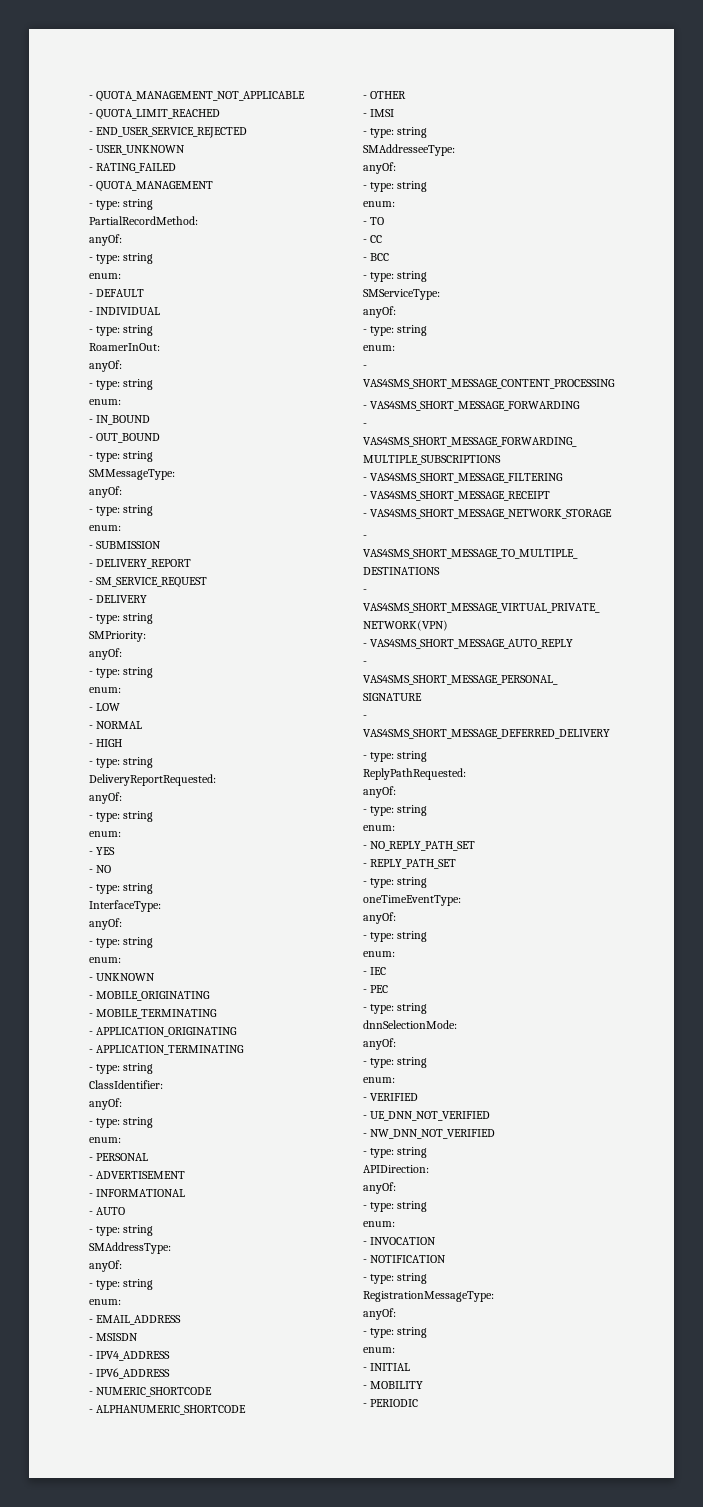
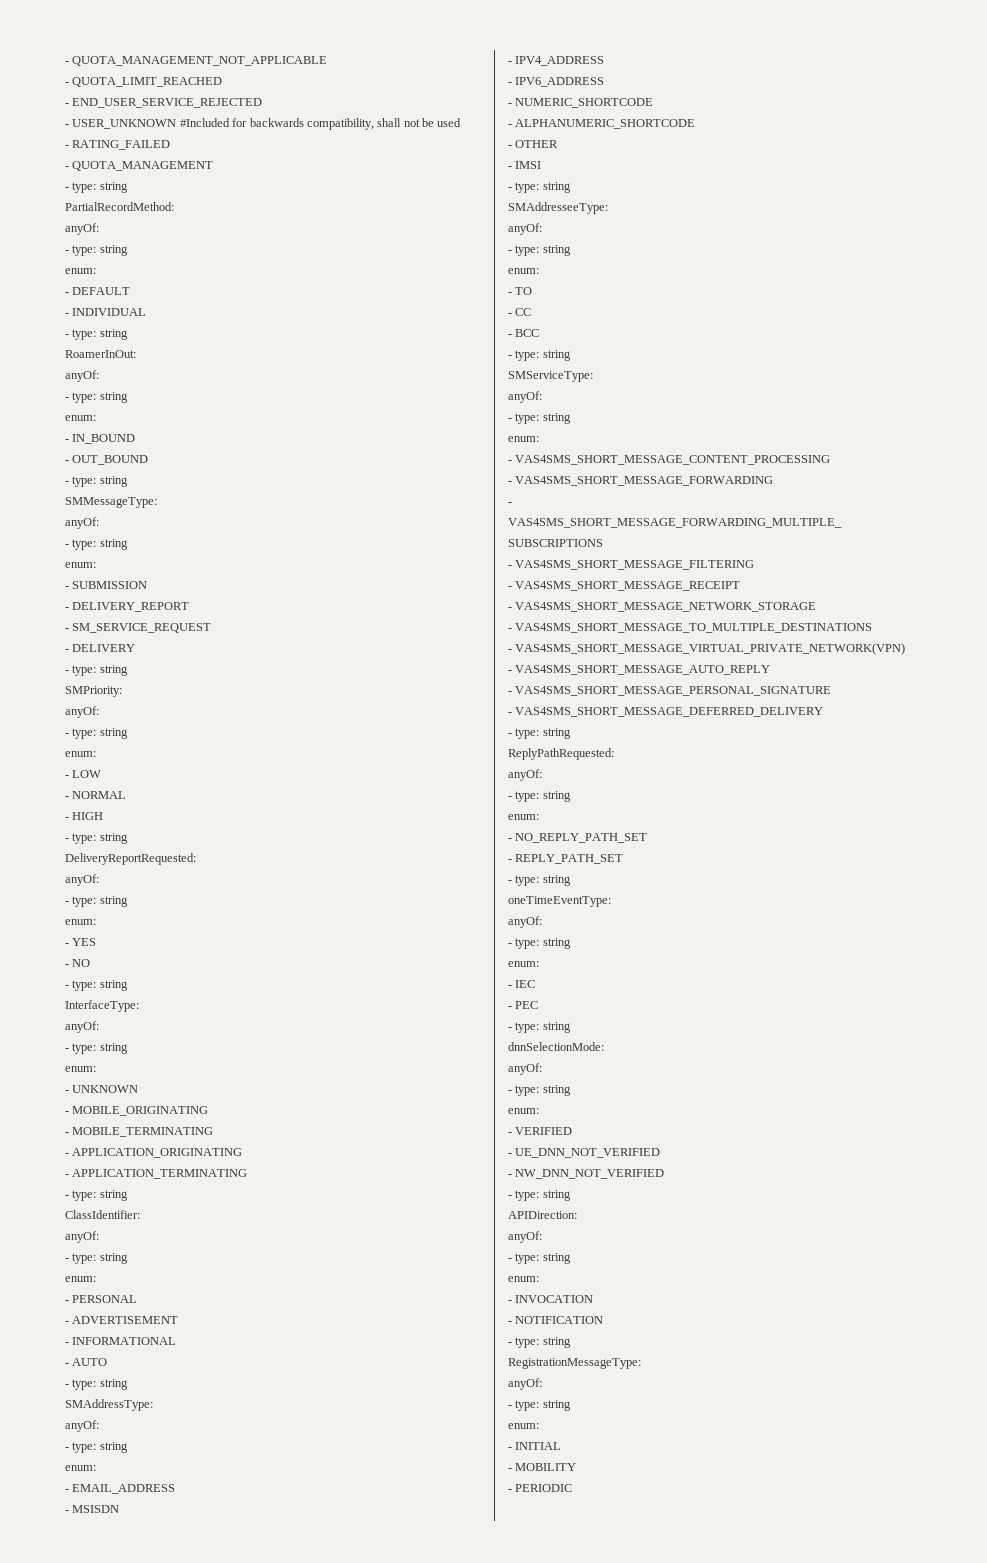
- - USER_UNKNOWN
+ - USER_UNKNOWN #Included for backwards compatibility, shall not be used

